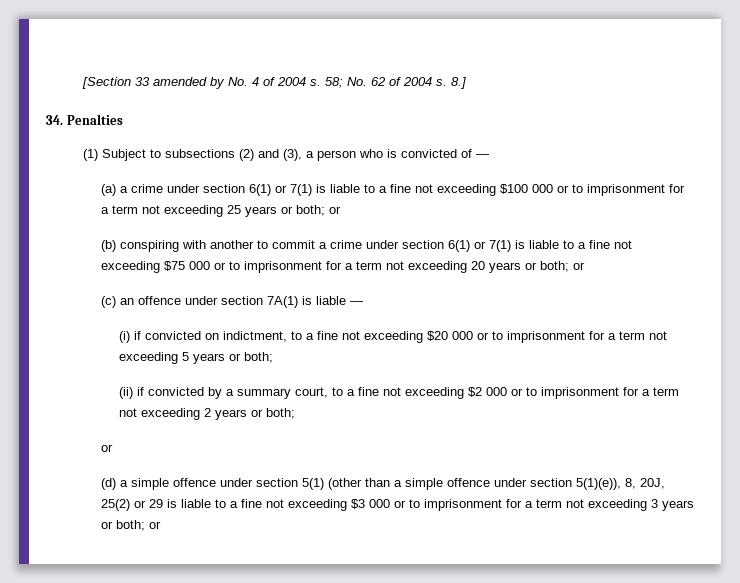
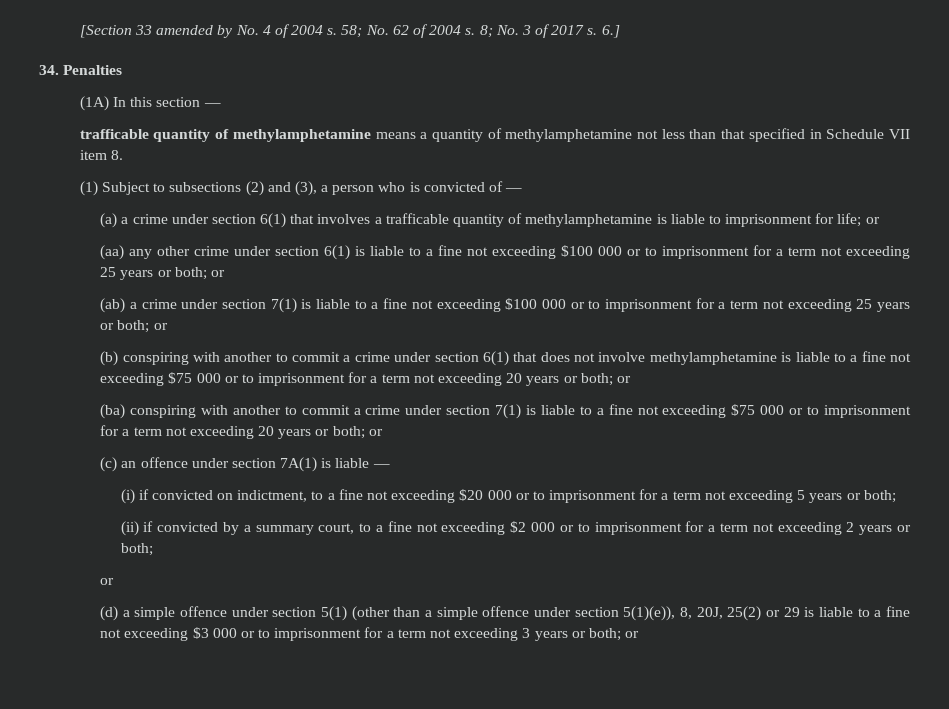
- 8.]
+ 8; No. 3 of 2017 s. 6.]
  34. Penalties
+ (1A) In this section —
+ trafficable quantity of methylamphetamine means a quantity of methylamphetamine not less than that specified in Schedule VII item 8.
- (a) a crime under section 6(1) or 7(1) is liable to a fine not exceeding $100 000 or to imprisonment for a term not exceeding 25 years or both; or
+ (a) a crime under section 6(1) that involves a trafficable quantity of methylamphetamine is liable to imprisonment for life; or
+ (aa) any other crime under section 6(1) is liable to a fine not exceeding $100 000 or to imprisonment for a term not exceeding 25 years or both; or
+ (ab) a crime under section 7(1) is liable to a fine not exceeding $100 000 or to imprisonment for a term not exceeding 25 years or both; or
- (b) conspiring with another to commit a crime under section 6(1) or 7(1) is liable to a fine not exceeding $75 000 or to imprisonment for a term not exceeding 20 years or both; or
+ (b) conspiring with another to commit a crime under section 6(1) that does not involve methylamphetamine is liable to a fine not exceeding $75 000 or to imprisonment for a term not exceeding 20 years or both; or
+ (ba) conspiring with another to commit a crime under section 7(1) is liable to a fine not exceeding $75 000 or to imprisonment for a term not exceeding 20 years or both; or

